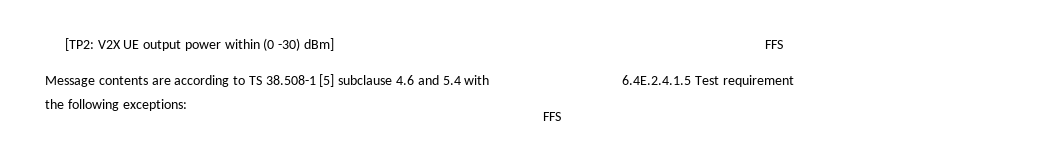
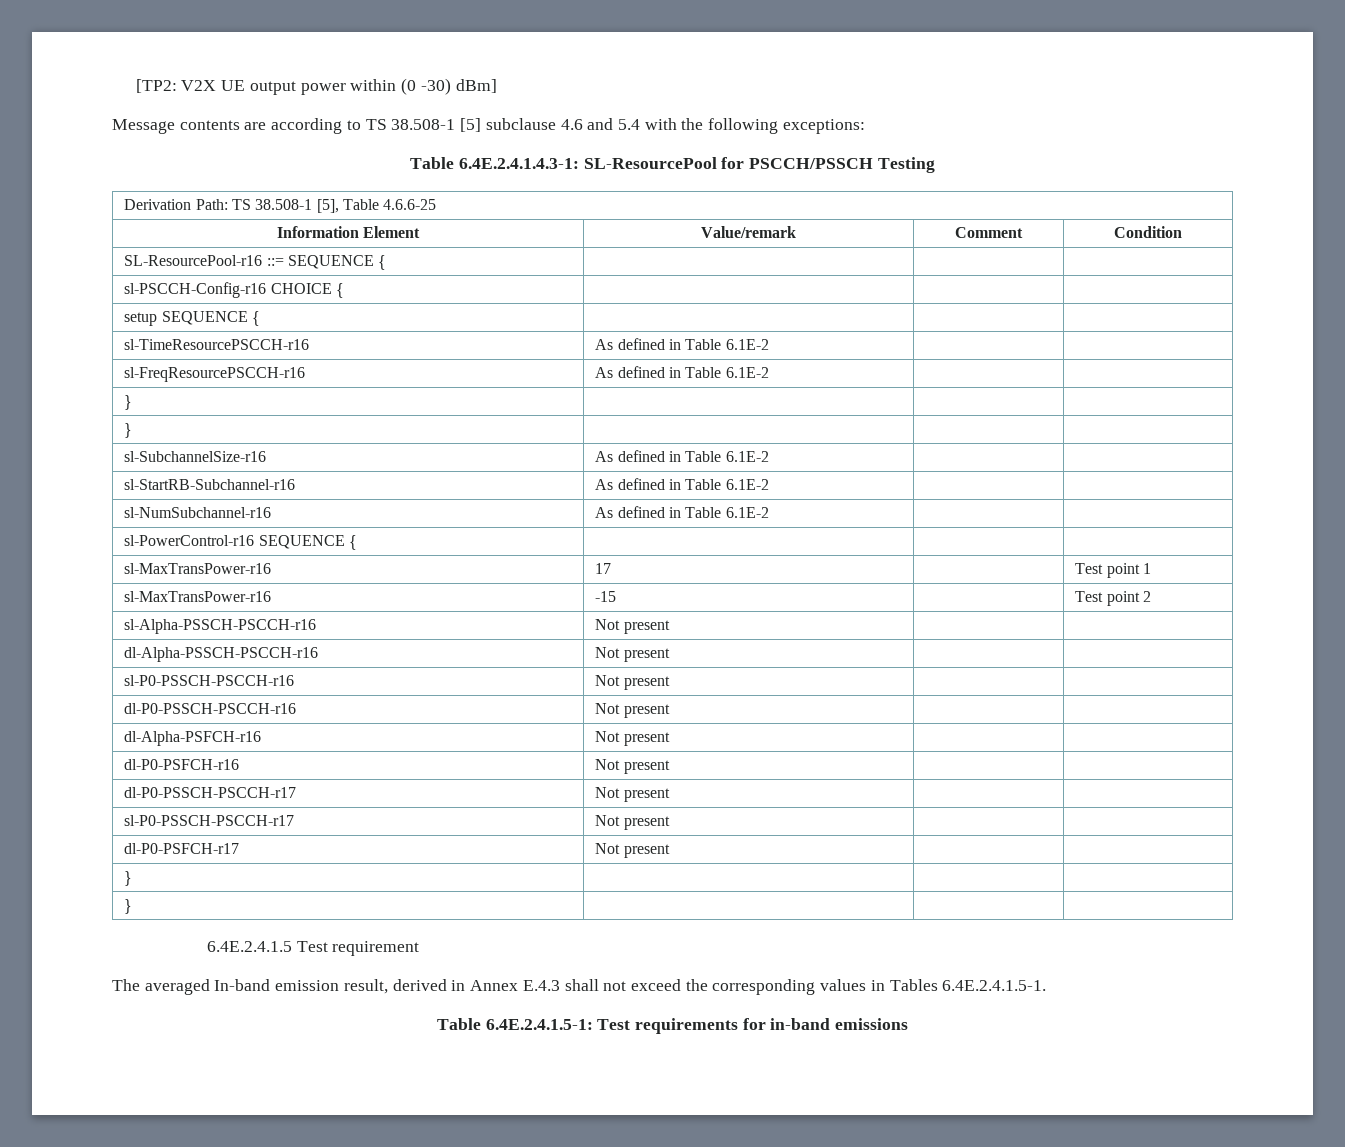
  Message contents are according to TS 38.508-1 [5] subclause 4.6 and 5.4 with the following exceptions:
- FFS
+ Table 6.4E.2.4.1.4.3-1: SL-ResourcePool for PSCCH/PSSCH Testing
+ Derivation Path: TS 38.508-1 [5], Table 4.6.6-25
+ Information Element | Value/remark | Comment | Condition
+ SL-ResourcePool-r16 ::= SEQUENCE { | | |
+ sl-PSCCH-Config-r16 CHOICE { | | |
+ setup SEQUENCE { | | |
+ sl-TimeResourcePSCCH-r16 | As defined in Table 6.1E-2 | |
+ sl-FreqResourcePSCCH-r16 | As defined in Table 6.1E-2 | |
+ } | | |
+ } | | |
+ sl-SubchannelSize-r16 | As defined in Table 6.1E-2 | |
+ sl-StartRB-Subchannel-r16 | As defined in Table 6.1E-2 | |
+ sl-NumSubchannel-r16 | As defined in Table 6.1E-2 | |
+ sl-PowerControl-r16 SEQUENCE { | | |
+ sl-MaxTransPower-r16 | 17 | | Test point 1
+ sl-MaxTransPower-r16 | -15 | | Test point 2
+ sl-Alpha-PSSCH-PSCCH-r16 | Not present | |
+ dl-Alpha-PSSCH-PSCCH-r16 | Not present | |
+ sl-P0-PSSCH-PSCCH-r16 | Not present | |
+ dl-P0-PSSCH-PSCCH-r16 | Not present | |
+ dl-Alpha-PSFCH-r16 | Not present | |
+ dl-P0-PSFCH-r16 | Not present | |
+ dl-P0-PSSCH-PSCCH-r17 | Not present | |
+ sl-P0-PSSCH-PSCCH-r17 | Not present | |
+ dl-P0-PSFCH-r17 | Not present | |
+ } | | |
+ } | | |
  6.4E.2.4.1.5 Test requirement
- FFS
+ The averaged In-band emission result, derived in Annex E.4.3 shall not exceed the corresponding values in Tables 6.4E.2.4.1.5-1.
+ Table 6.4E.2.4.1.5-1: Test requirements for in-band emissions

